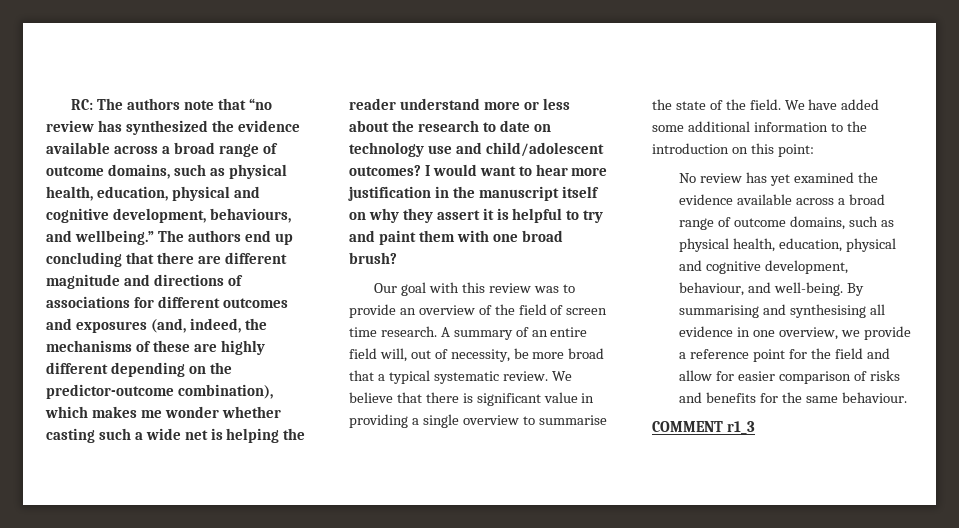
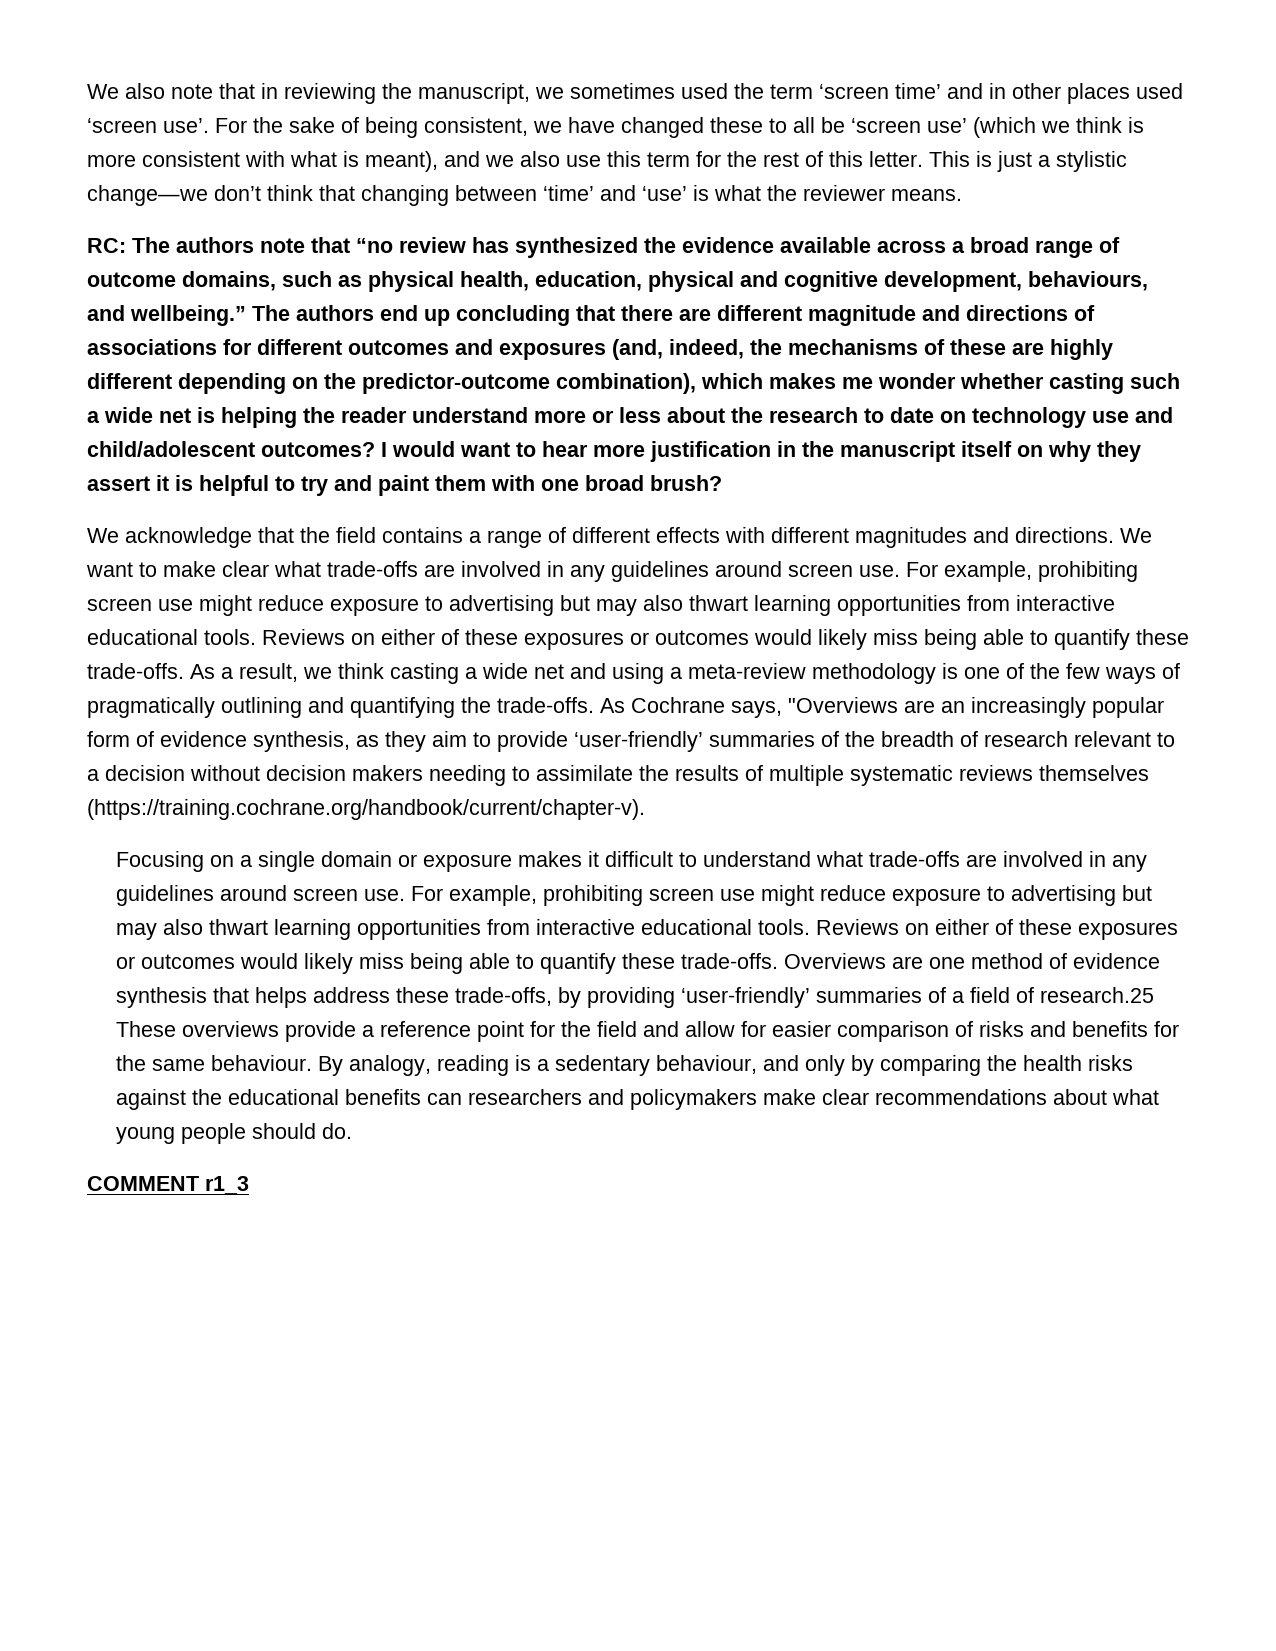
+ We also note that in reviewing the manuscript, we sometimes used the term ‘screen time’ and in other places used ‘screen use’. For the sake of being consistent, we have changed these to all be ‘screen use’ (which we think is more consistent with what is meant), and we also use this term for the rest of this letter. This is just a stylistic change—we don’t think that changing between ‘time’ and ‘use’ is what the reviewer means.
- Our goal with this review was to provide an overview of the field of screen time research. A summary of an entire field will, out of necessity, be more broad that a typical systematic review. We believe that there is significant value in providing a single overview to summarise the state of the field. We have added some additional information to the introduction on this point:
- No review has yet examined the evidence available across a broad range of outcome domains, such as physical health, education, physical and cognitive development, behaviour, and well-being. By summarising and synthesising all evidence in one overview, we provide a reference point for the field and allow for easier comparison of risks and benefits for the same behaviour.
+ We acknowledge that the field contains a range of different effects with different magnitudes and directions. We want to make clear what trade-offs are involved in any guidelines around screen use. For example, prohibiting screen use might reduce exposure to advertising but may also thwart learning opportunities from interactive educational tools. Reviews on either of these exposures or outcomes would likely miss being able to quantify these trade-offs. As a result, we think casting a wide net and using a meta-review methodology is one of the few ways of pragmatically outlining and quantifying the trade-offs. As Cochrane says, "Overviews are an increasingly popular form of evidence synthesis, as they aim to provide ‘user-friendly’ summaries of the breadth of research relevant to a decision without decision makers needing to assimilate the results of multiple systematic reviews themselves (https://training.cochrane.org/handbook/current/chapter-v).
+ Focusing on a single domain or exposure makes it difficult to understand what trade-offs are involved in any guidelines around screen use. For example, prohibiting screen use might reduce exposure to advertising but may also thwart learning opportunities from interactive educational tools. Reviews on either of these exposures or outcomes would likely miss being able to quantify these trade-offs. Overviews are one method of evidence synthesis that helps address these trade-offs, by providing ‘user-friendly’ summaries of a field of research.25 These overviews provide a reference point for the field and allow for easier comparison of risks and benefits for the same behaviour. By analogy, reading is a sedentary behaviour, and only by comparing the health risks against the educational benefits can researchers and policymakers make clear recommendations about what young people should do.

